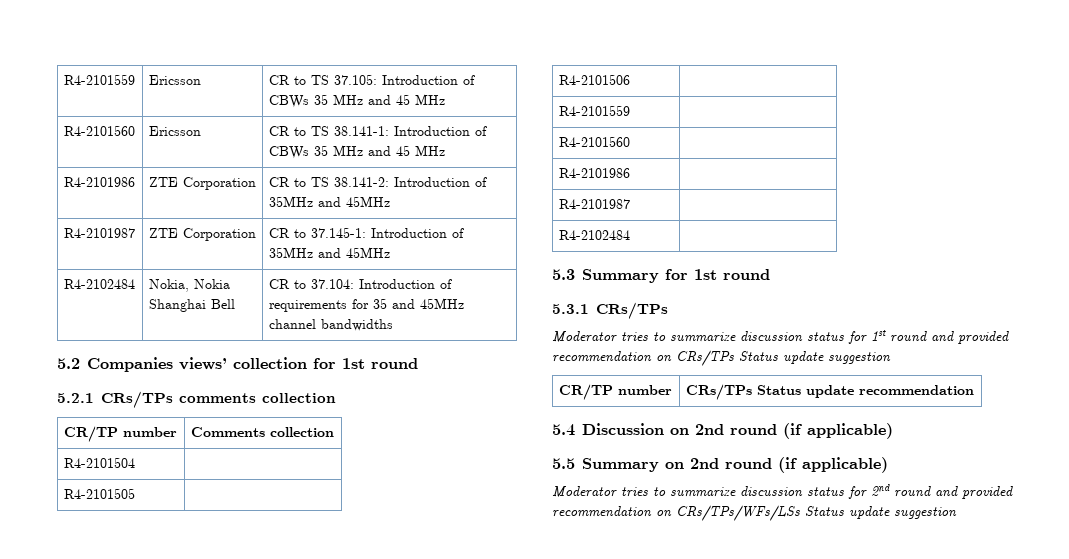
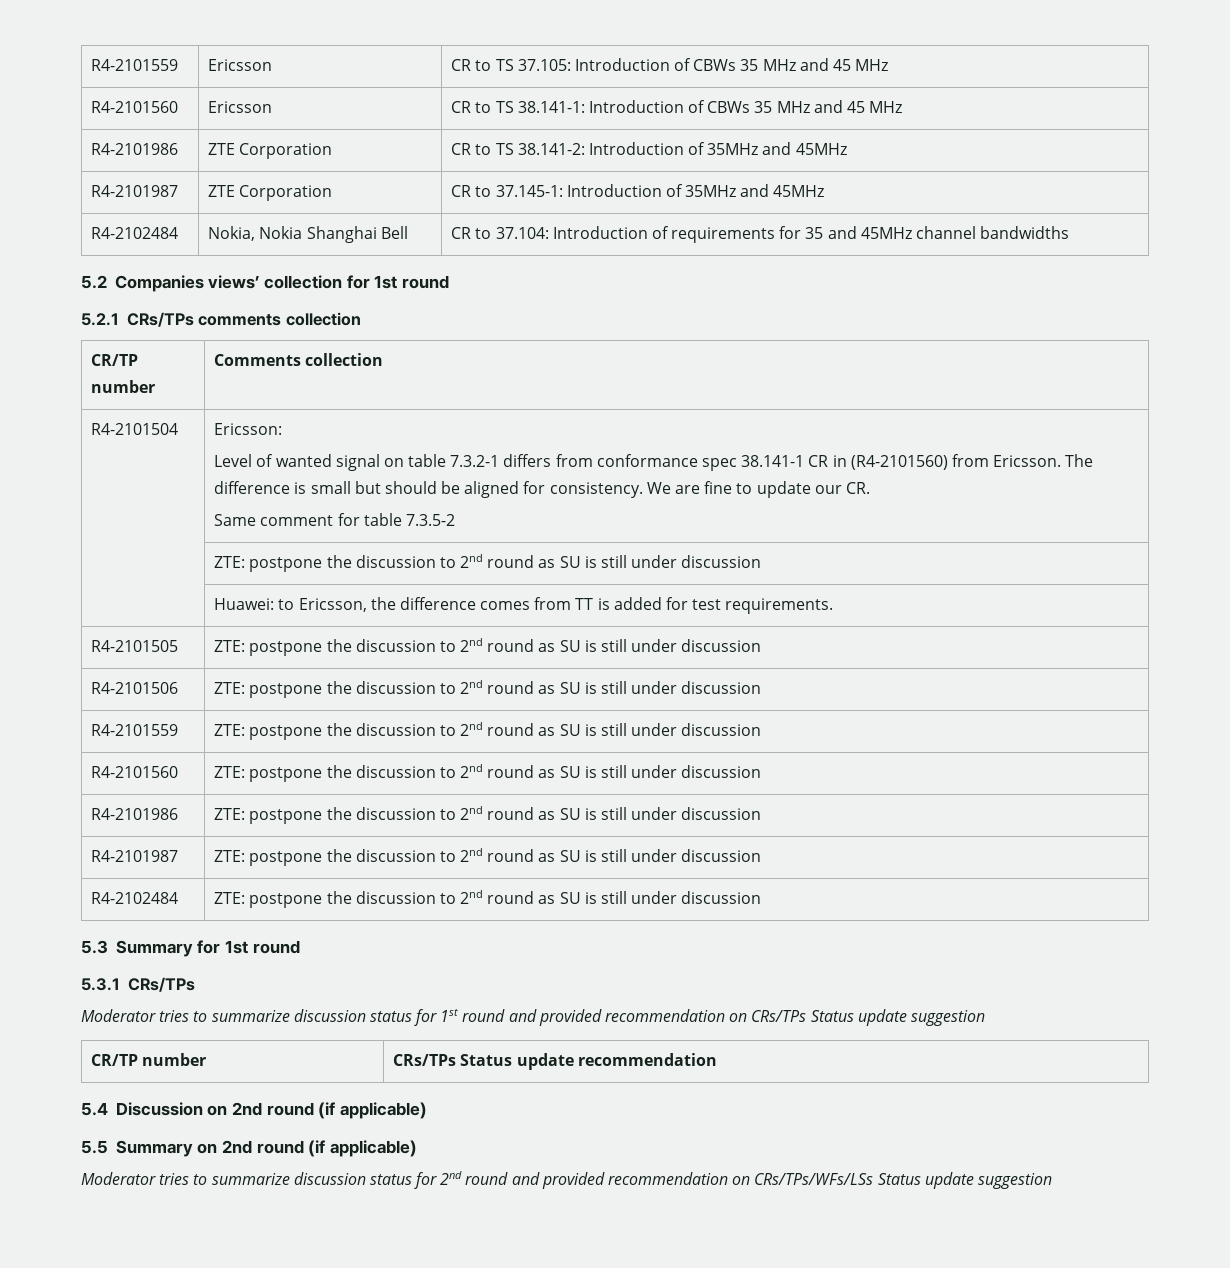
- R4-2101505 |
- R4-2101506 |
- R4-2101559 |
- R4-2101560 |
- R4-2101986 |
- R4-2101987 |
- R4-2102484 |
+ Ericsson:
+ Level of wanted signal on table 7.3.2-1 differs from conformance spec 38.141-1 CR in (R4-2101560) from Ericsson. The difference is small but should be aligned for consistency. We are fine to update our CR.
+ Same comment for table 7.3.5-2
+ | ZTE: postpone the discussion to 2nd round as SU is still under discussion
+ | Huawei: to Ericsson, the difference comes from TT is added for test requirements.
+ R4-2101505 | ZTE: postpone the discussion to 2nd round as SU is still under discussion
+ R4-2101506 | ZTE: postpone the discussion to 2nd round as SU is still under discussion
+ R4-2101559 | ZTE: postpone the discussion to 2nd round as SU is still under discussion
+ R4-2101560 | ZTE: postpone the discussion to 2nd round as SU is still under discussion
+ R4-2101986 | ZTE: postpone the discussion to 2nd round as SU is still under discussion
+ R4-2101987 | ZTE: postpone the discussion to 2nd round as SU is still under discussion
+ R4-2102484 | ZTE: postpone the discussion to 2nd round as SU is still under discussion

